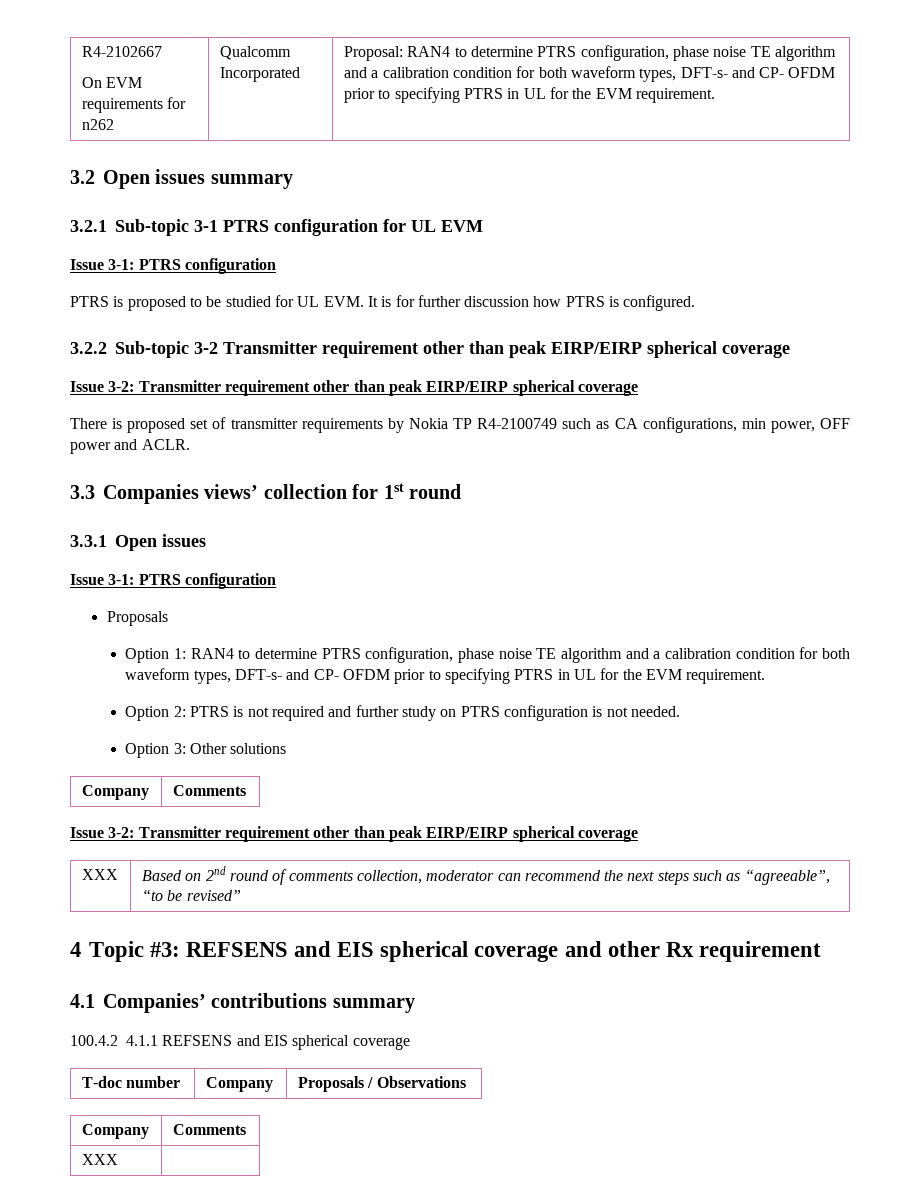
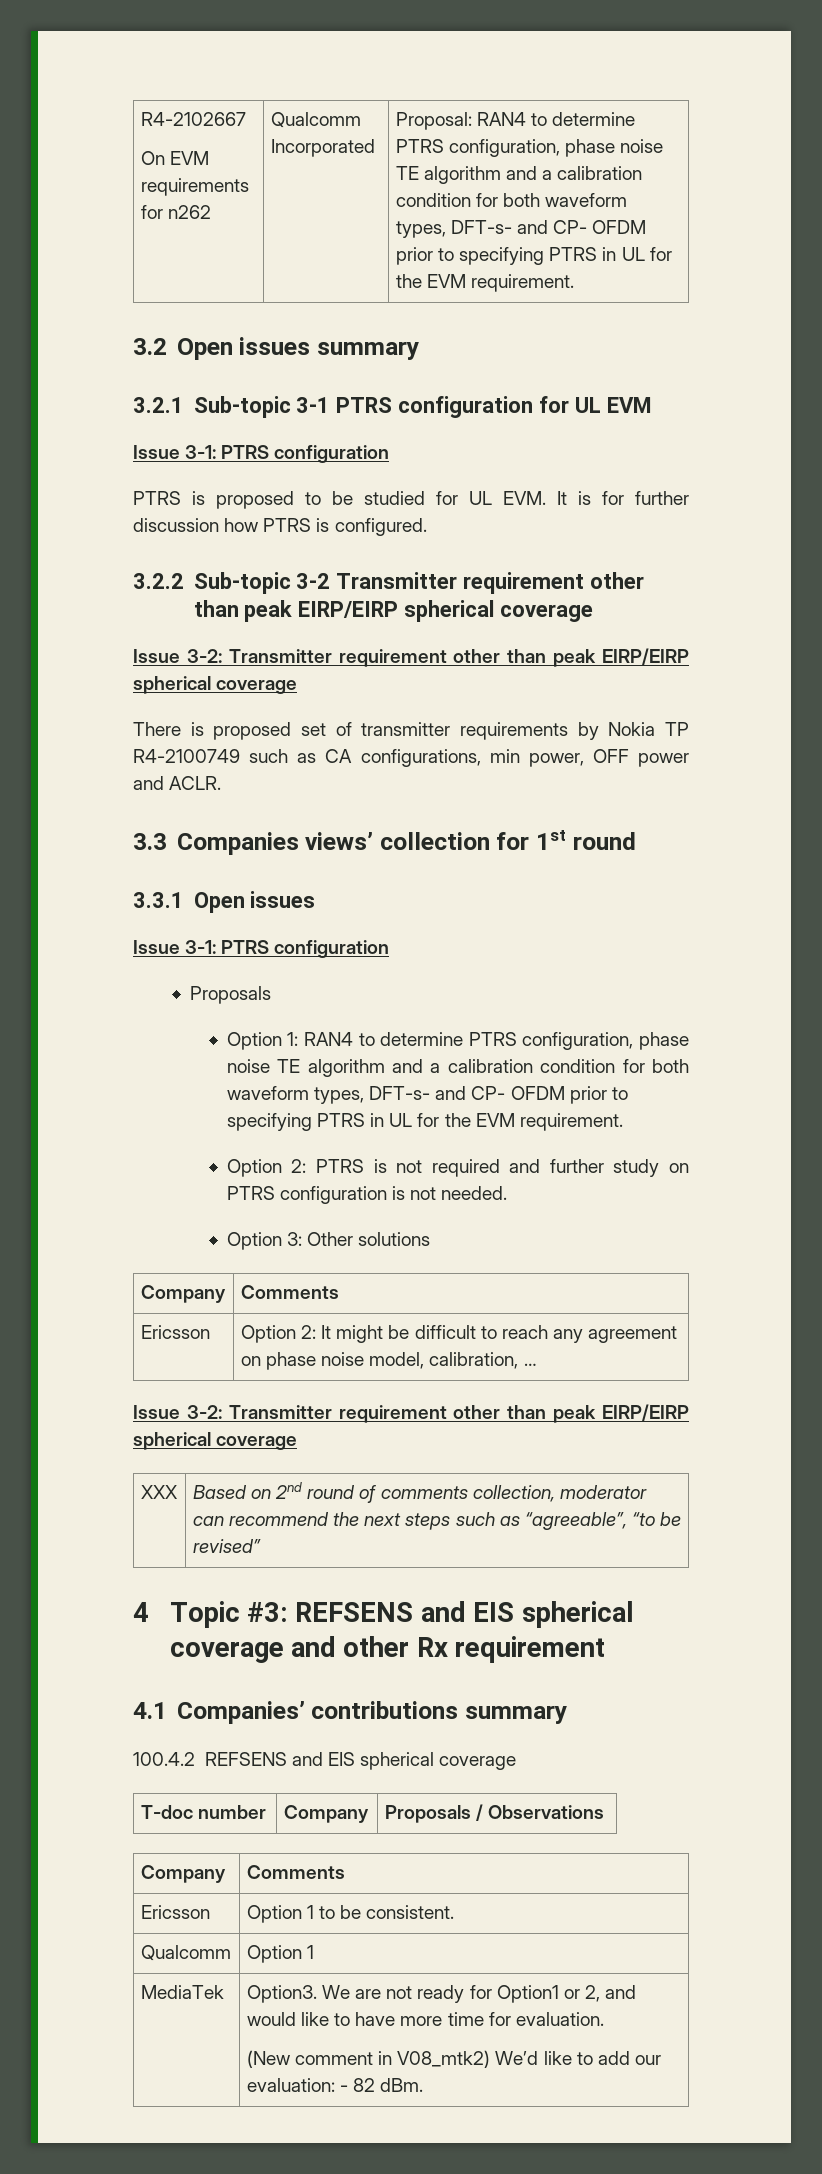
+ Ericsson | Option 2: It might be difficult to reach any agreement on phase noise model, calibration, …
- 100.4.2 4.1.1 REFSENS and EIS spherical coverage
+ 100.4.2 REFSENS and EIS spherical coverage
  T-doc number | Company | Proposals / Observations
  Company | Comments
- XXX |
+ Ericsson | Option 1 to be consistent.
+ Qualcomm | Option 1
+ MediaTek | Option3. We are not ready for Option1 or 2, and would like to have more time for evaluation.
+ (New comment in V08_mtk2) We’d like to add our evaluation: - 82 dBm.

